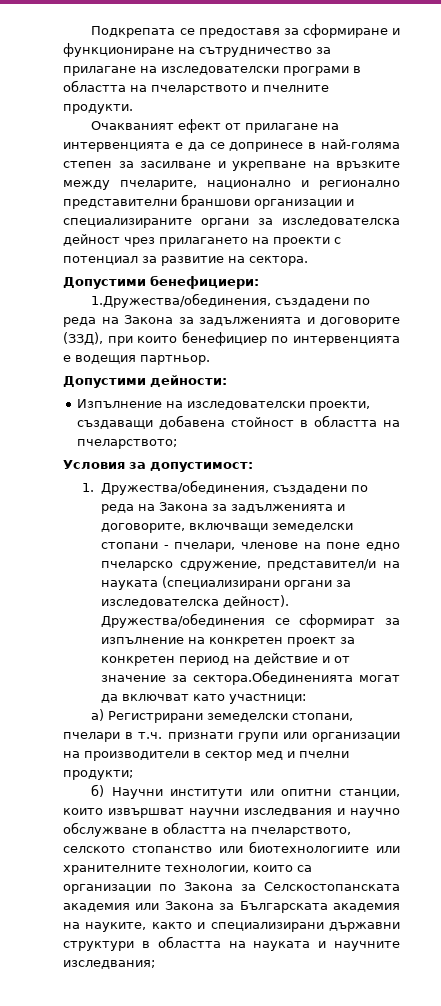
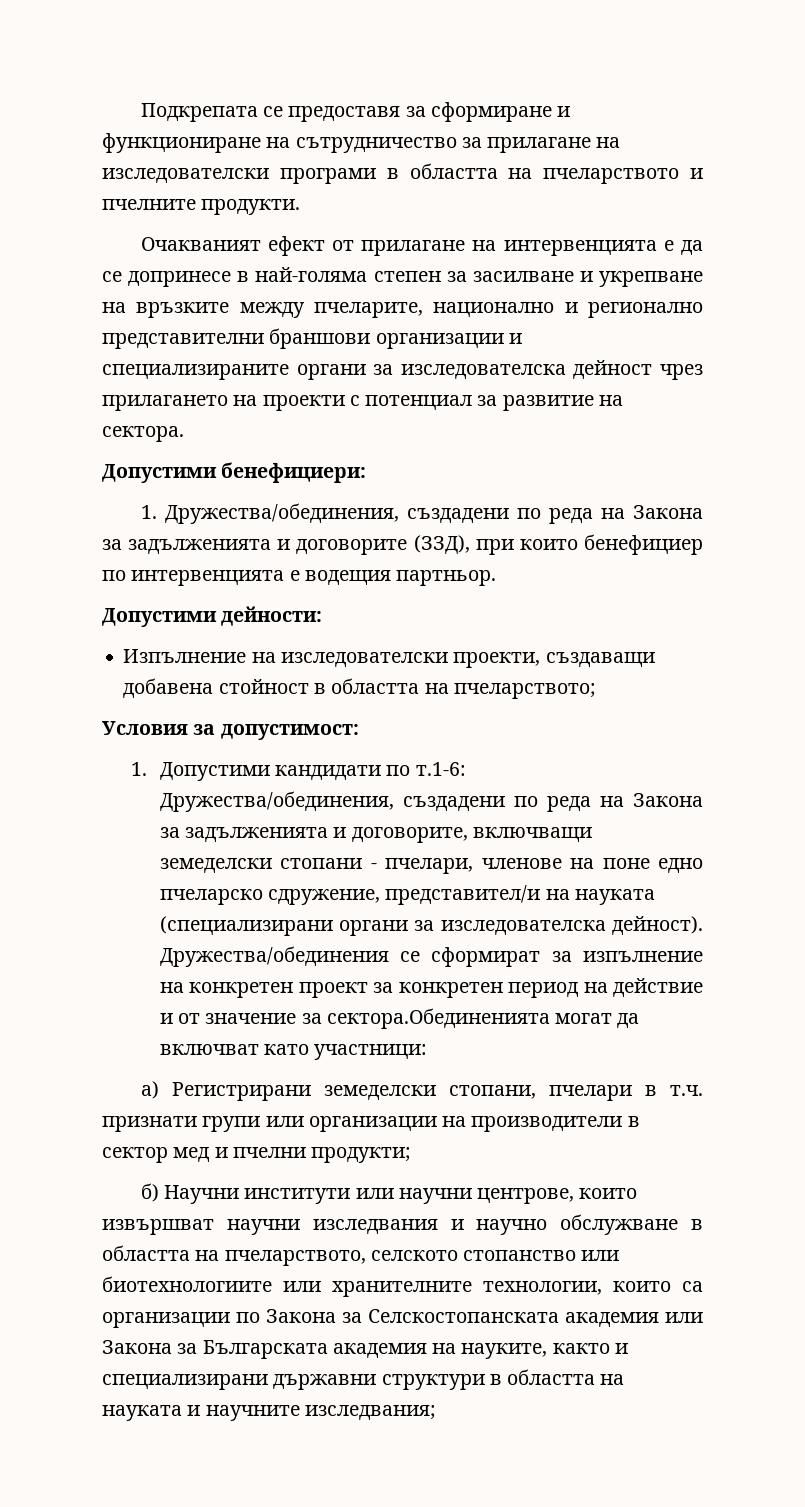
- 1.Дружества/обединения, създадени по реда на Закона за задълженията и договорите (ЗЗД), при които бенефициер по интервенцията е водещия партньор.
+ 1. Дружества/обединения, създадени по реда на Закона за задълженията и договорите (ЗЗД), при които бенефициер по интервенцията е водещия партньор.
- 1. Дружества/обединения, създадени по реда на Закона за задълженията и договорите, включващи земеделски стопани - пчелари, членове на поне едно пчеларско сдружение, представител/и на науката (специализирани органи за изследователска дейност).
+ 1. Допустими кандидати по т.1-6: Дружества/обединения, създадени по реда на Закона за задълженията и договорите, включващи земеделски стопани - пчелари, членове на поне едно пчеларско сдружение, представител/и на науката (специализирани органи за изследователска дейност).
- б) Научни институти или опитни станции, които извършват научни изследвания и научно обслужване в областта на пчеларството, селското стопанство или биотехнологиите или хранителните технологии, които са организации по Закона за Селскостопанската академия или Закона за Българската академия на науките, както и специализирани държавни структури в областта на науката и научните изследвания;
+ б) Научни институти или научни центрове, които извършват научни изследвания и научно обслужване в областта на пчеларството, селското стопанство или биотехнологиите или хранителните технологии, които са организации по Закона за Селскостопанската академия или Закона за Българската академия на науките, както и специализирани държавни структури в областта на науката и научните изследвания;

